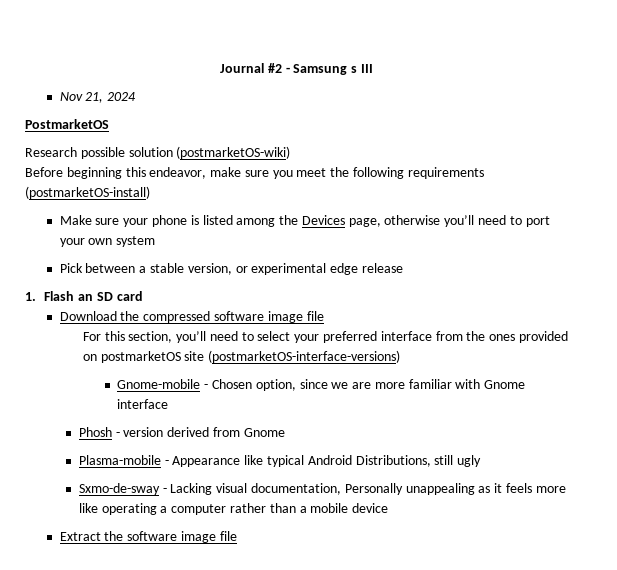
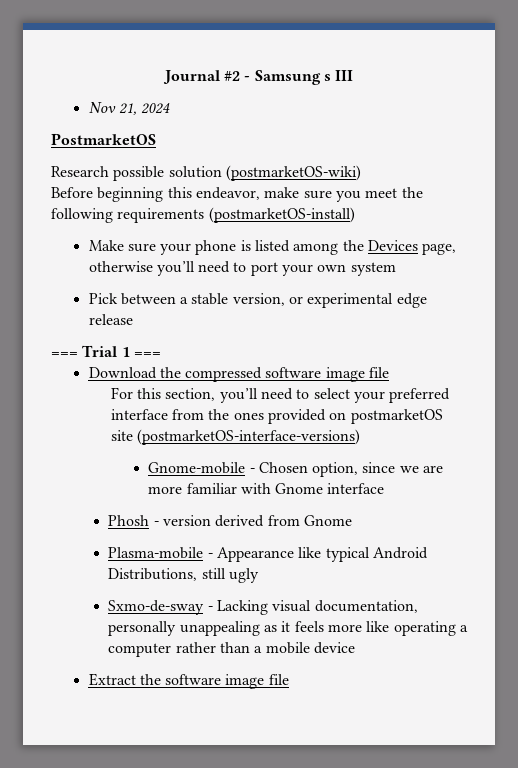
- 1. Flash an SD card
+ === Trial 1 ===
- Sxmo-de-sway - Lacking visual documentation, Personally unappealing as it feels more like operating a computer rather than a mobile device
+ Sxmo-de-sway - Lacking visual documentation, personally unappealing as it feels more like operating a computer rather than a mobile device

